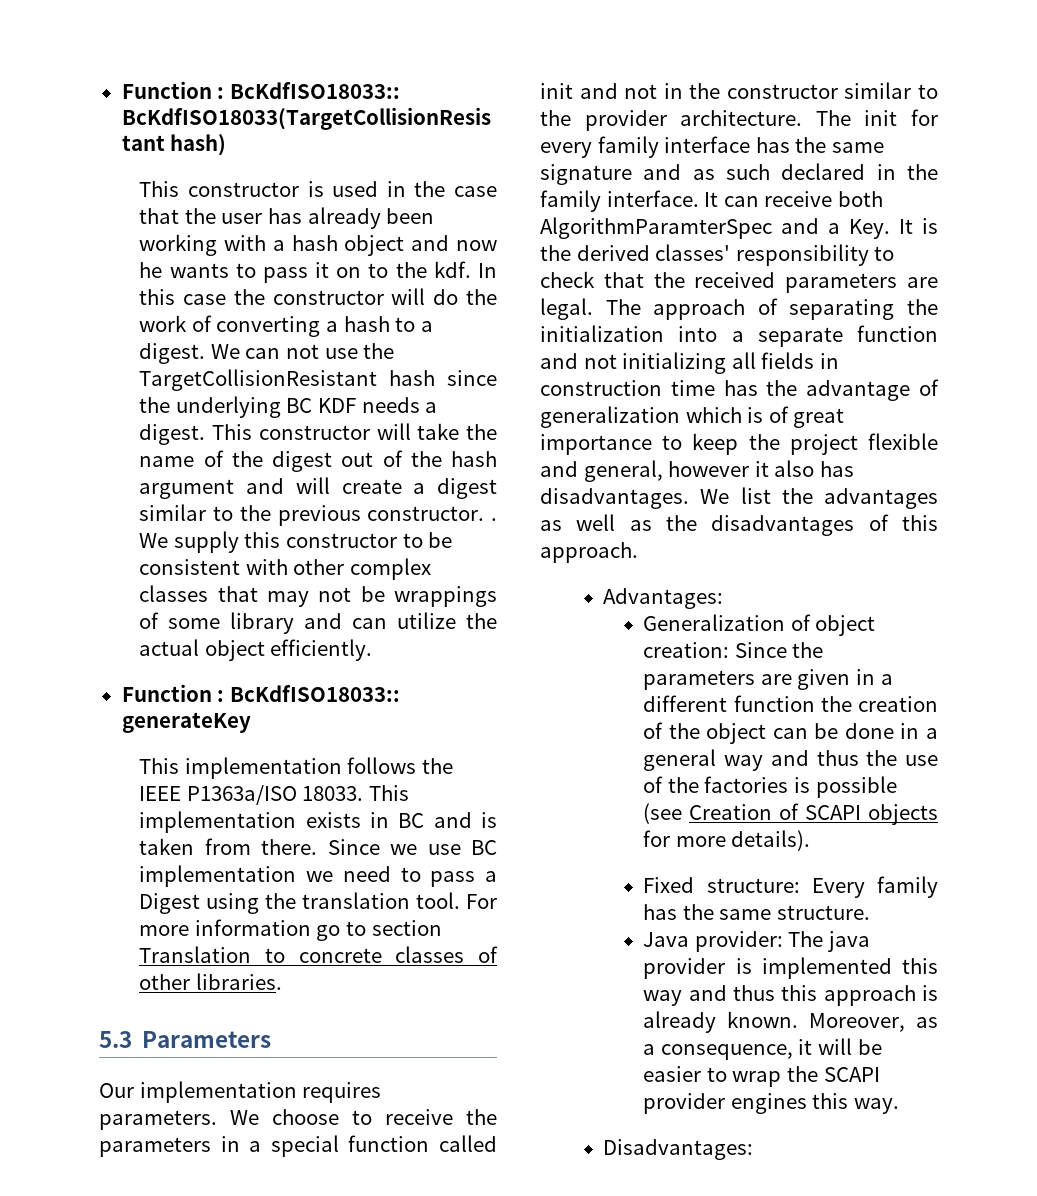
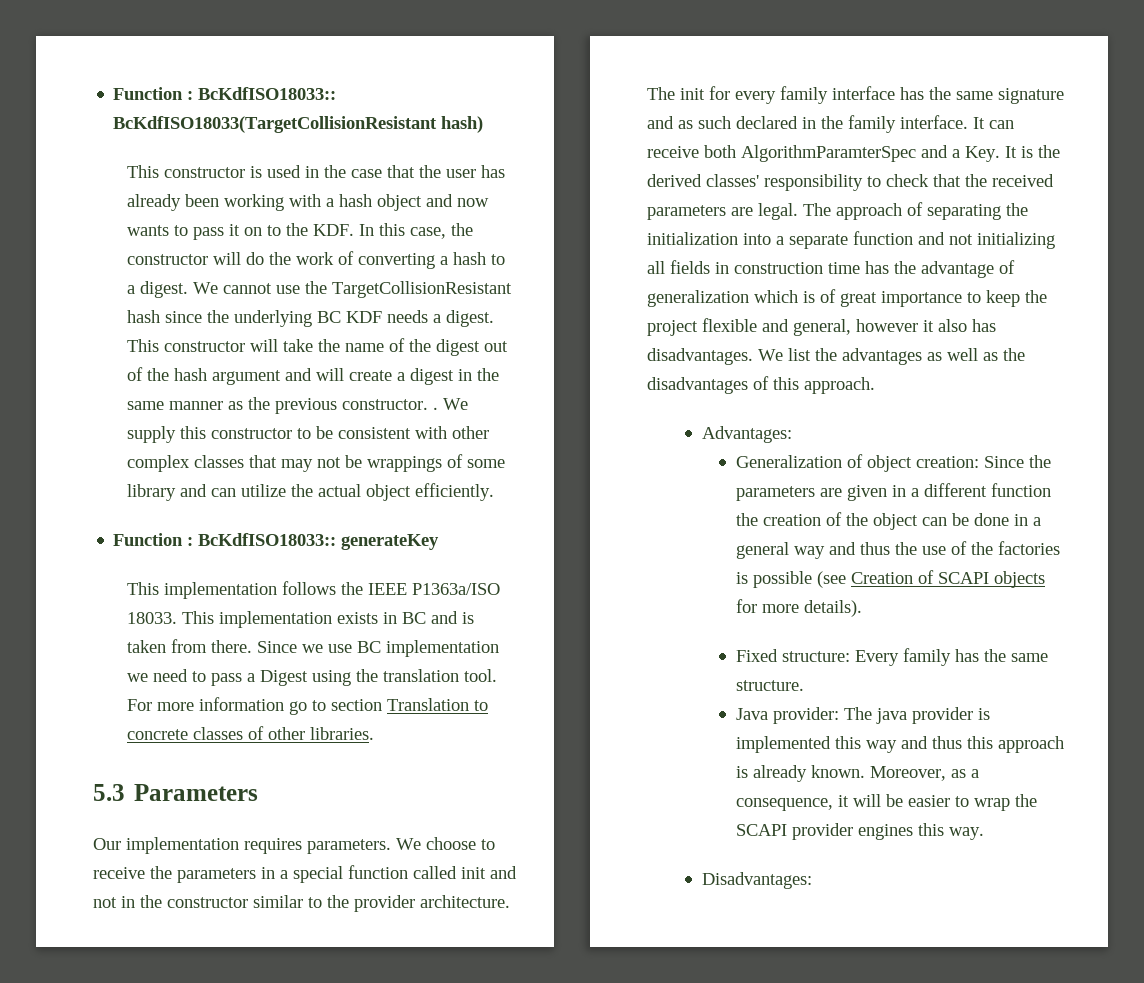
- This constructor is used in the case that the user has already been working with a hash object and now he wants to pass it on to the kdf. In this case the constructor will do the work of converting a hash to a digest.
+ This constructor is used in the case that the user has already been working with a hash object and now wants to pass it on to the KDF. In this case, the constructor will do the work of converting a hash to a digest.
- We can not use the TargetCollisionResistant hash since the underlying BC KDF needs a digest.
+ We cannot use the TargetCollisionResistant hash since the underlying BC KDF needs a digest.
- This constructor will take the name of the digest out of the hash argument and will create a digest similar to the previous constructor. .
+ This constructor will take the name of the digest out of the hash argument and will create a digest in the same manner as the previous constructor. .

